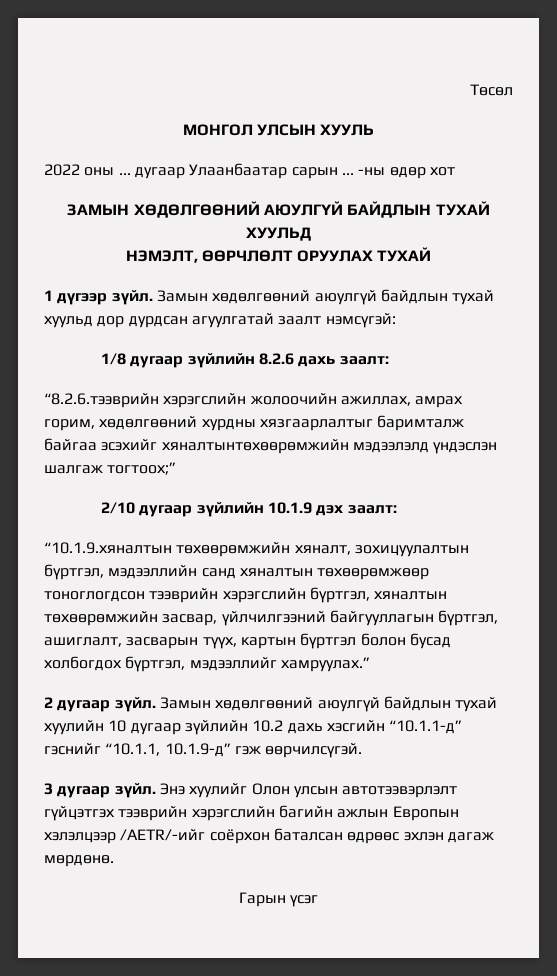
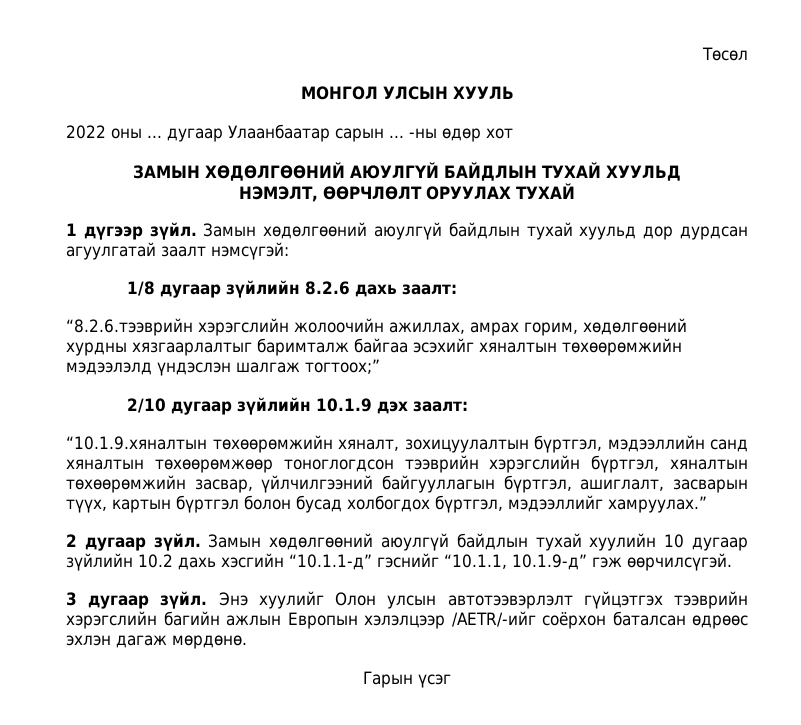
- “8.2.6.тээврийн хэрэгслийн жолоочийн ажиллах, амрах горим, хөдөлгөөний хурдны хязгаарлалтыг баримталж байгаа эсэхийг хяналтынтөхөөрөмжийн мэдээлэлд үндэслэн шалгаж тогтоох;”
+ “8.2.6.тээврийн хэрэгслийн жолоочийн ажиллах, амрах горим, хөдөлгөөний хурдны хязгаарлалтыг баримталж байгаа эсэхийг хяналтын төхөөрөмжийн мэдээлэлд үндэслэн шалгаж тогтоох;”

